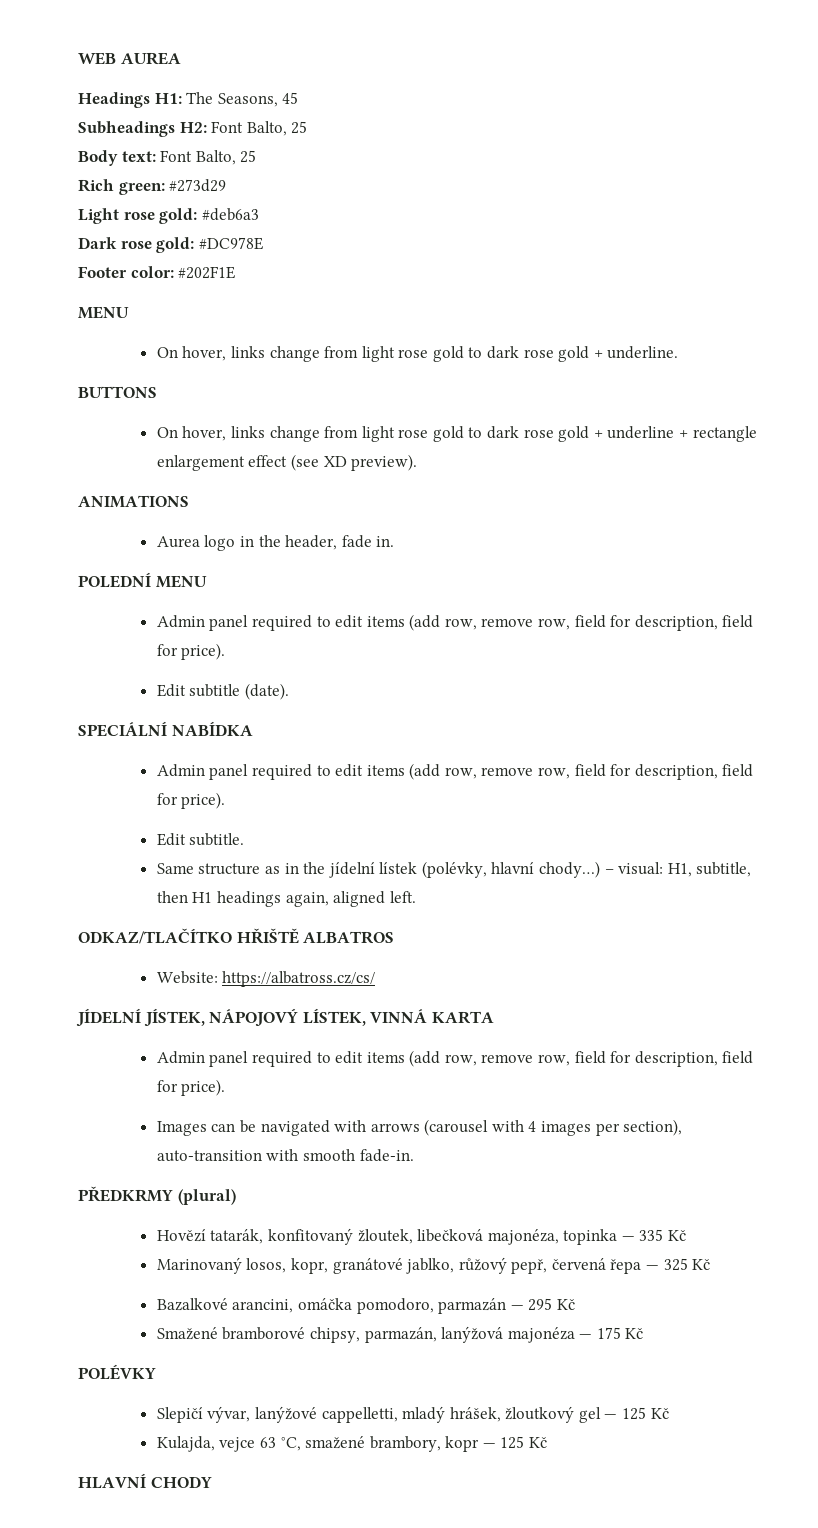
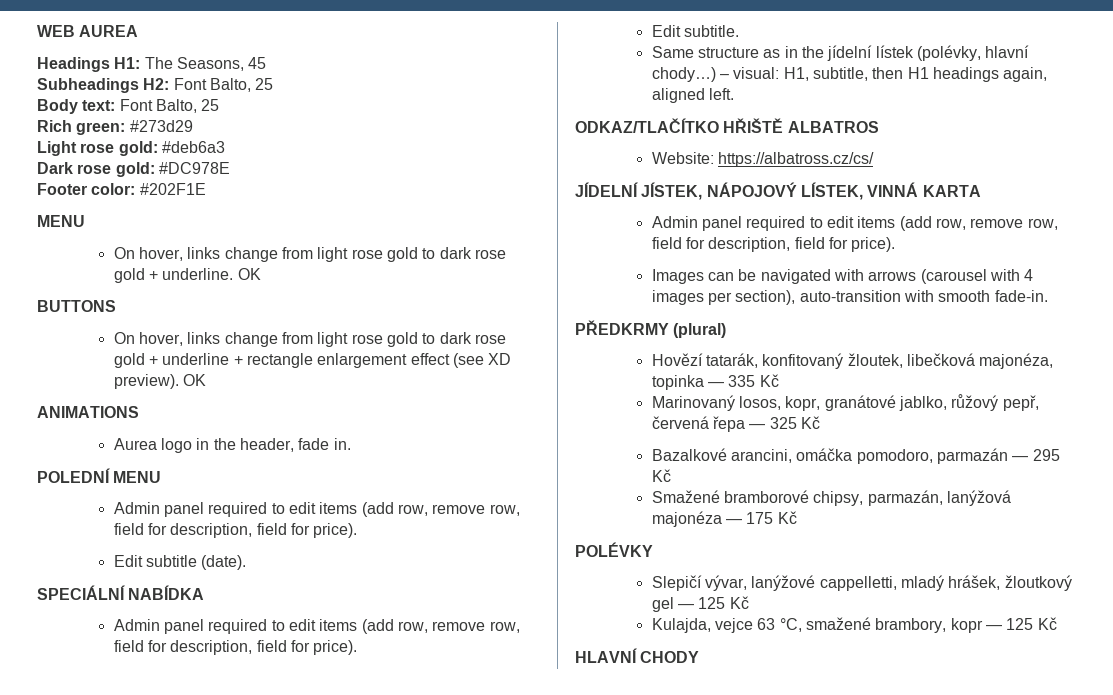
- On hover, links change from light rose gold to dark rose gold + underline.
+ On hover, links change from light rose gold to dark rose gold + underline. OK
- On hover, links change from light rose gold to dark rose gold + underline + rectangle enlargement effect (see XD preview).
+ On hover, links change from light rose gold to dark rose gold + underline + rectangle enlargement effect (see XD preview). OK

